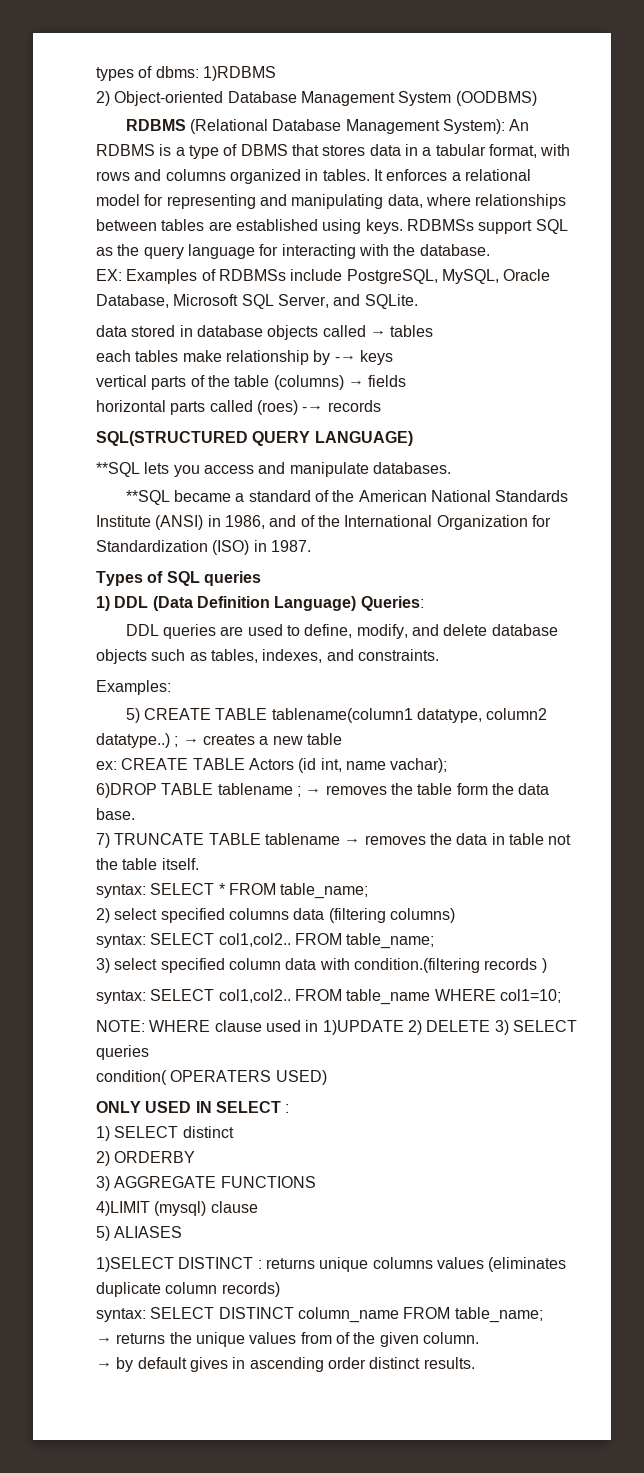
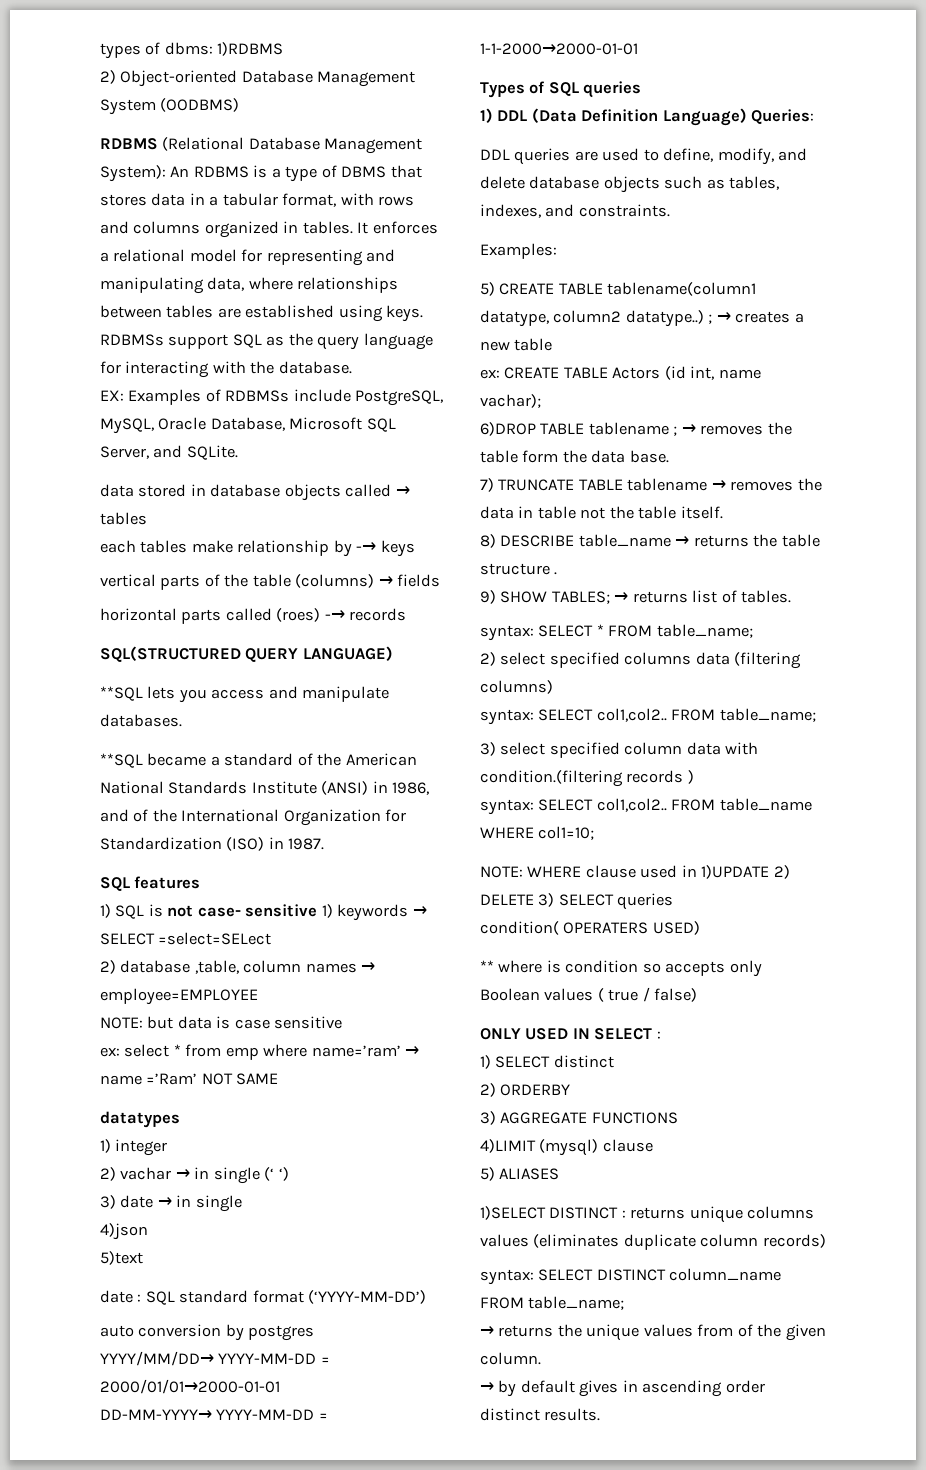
+ SQL features
+ 1) SQL is not case- sensitive 1) keywords → SELECT =select=SELect
+ 2) database ,table, column names → employee=EMPLOYEE
+ NOTE: but data is case sensitive
+ ex: select * from emp where name=’ram’ → name =’Ram’ NOT SAME
+ datatypes
+ 1) integer
+ 2) vachar → in single (‘ ‘)
+ 3) date → in single
+ 4)json
+ 5)text
+ date : SQL standard format (‘YYYY-MM-DD’)
+ auto conversion by postgres
+ YYYY/MM/DD→ YYYY-MM-DD = 2000/01/01→2000-01-01
+ DD-MM-YYYY→ YYYY-MM-DD = 1-1-2000→2000-01-01
+ 8) DESCRIBE table_name → returns the table structure .
+ 9) SHOW TABLES; → returns list of tables.
+ ** where is condition so accepts only Boolean values ( true / false)

